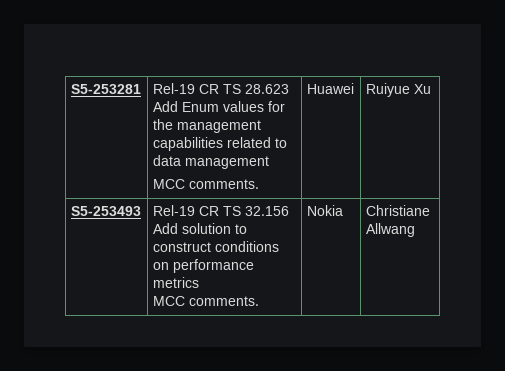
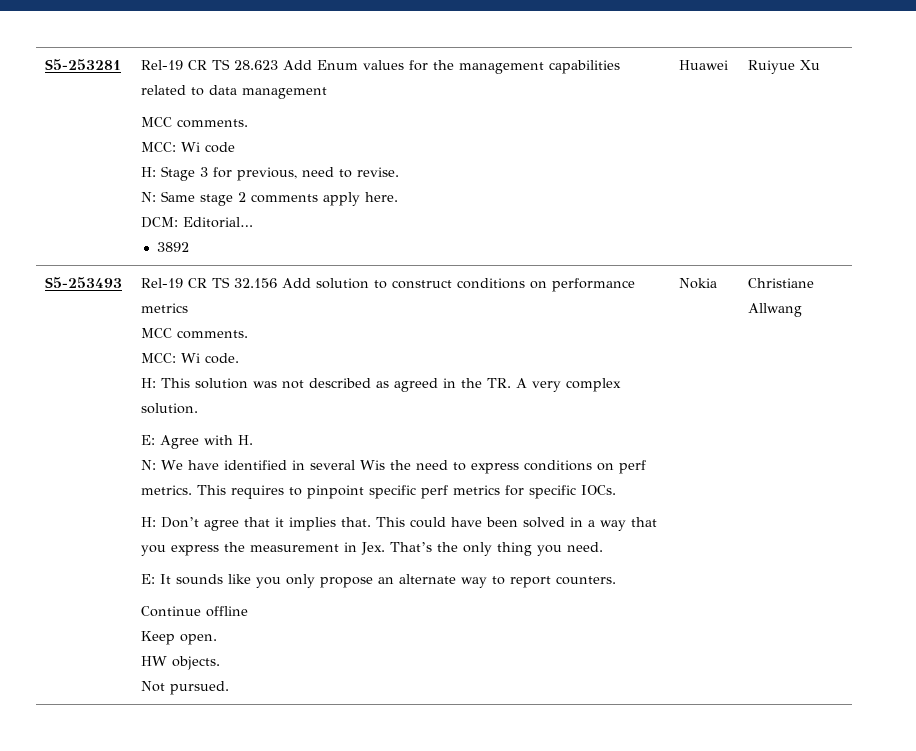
+ MCC: Wi code
+ H: Stage 3 for previous, need to revise.
+ N: Same stage 2 comments apply here.
+ DCM: Editorial…
+ 3892
+ MCC: Wi code.
+ H: This solution was not described as agreed in the TR. A very complex solution.
+ E: Agree with H.
+ N: We have identified in several Wis the need to express conditions on perf metrics. This requires to pinpoint specific perf metrics for specific IOCs.
+ H: Don’t agree that it implies that. This could have been solved in a way that you express the measurement in Jex. That’s the only thing you need.
+ E: It sounds like you only propose an alternate way to report counters.
+ Continue offline
+ Keep open.
+ HW objects.
+ Not pursued.

